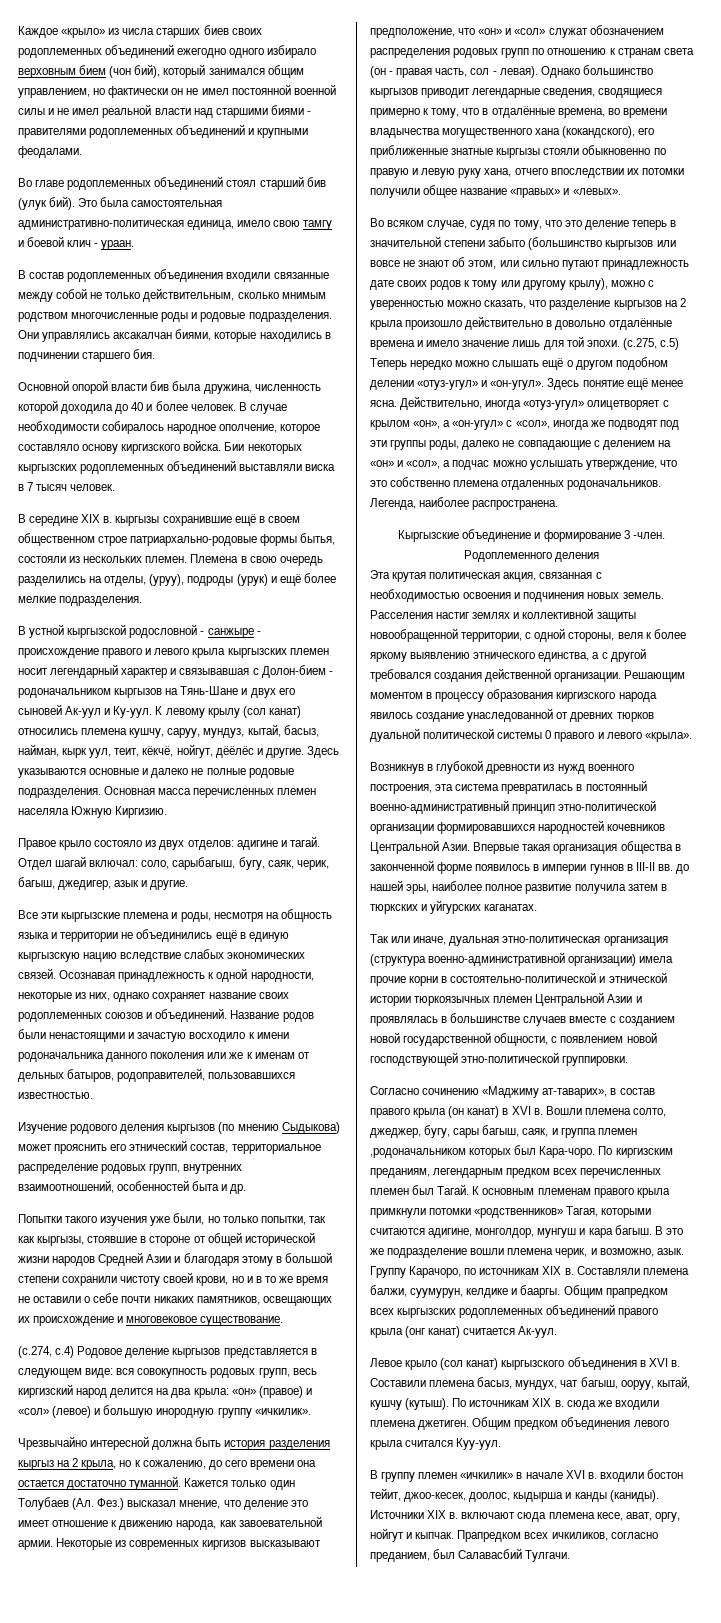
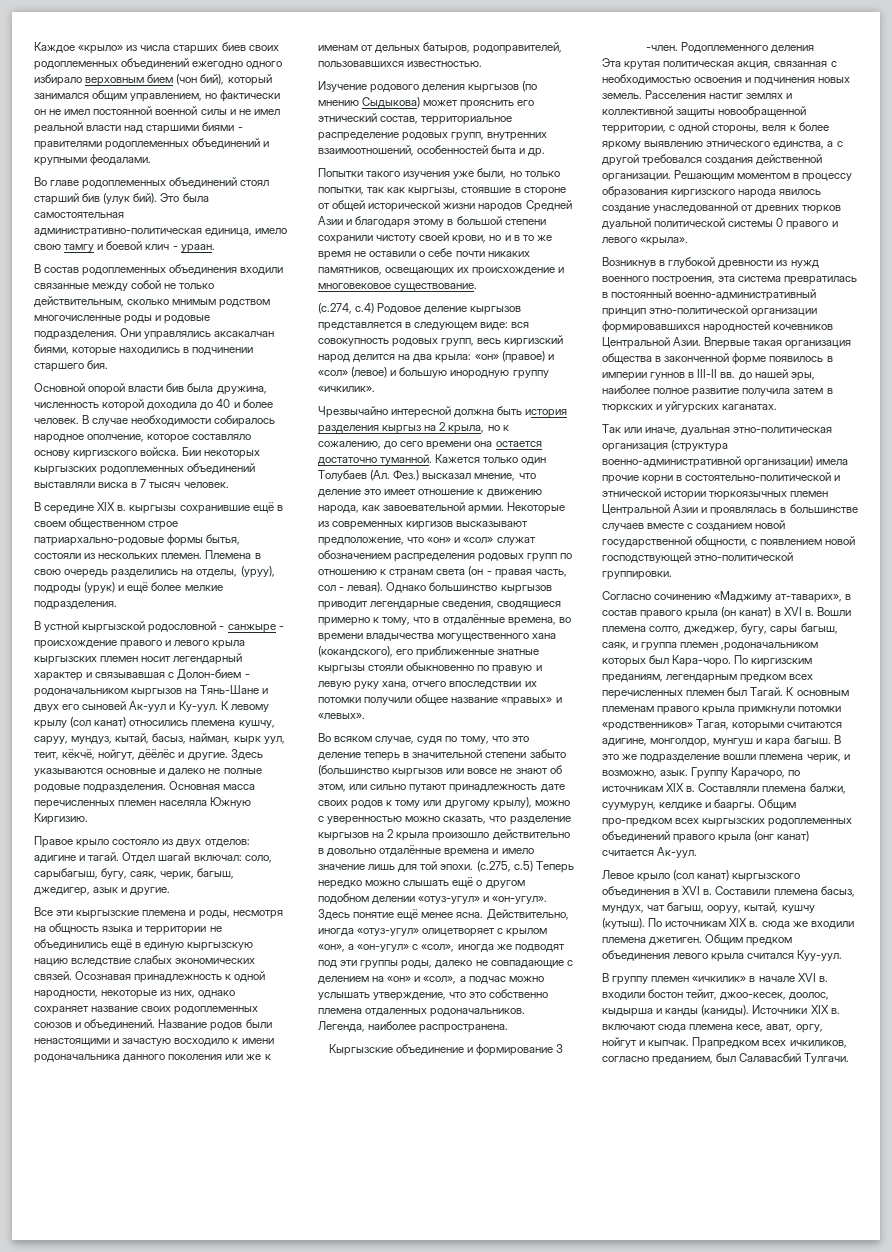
- Общим прапредком всех кыргызских родоплеменных объединений правого крыла (онг канат) считается Ак-уул.
+ Общим про-предком всех кыргызских родоплеменных объединений правого крыла (онг канат) считается Ак-уул.

